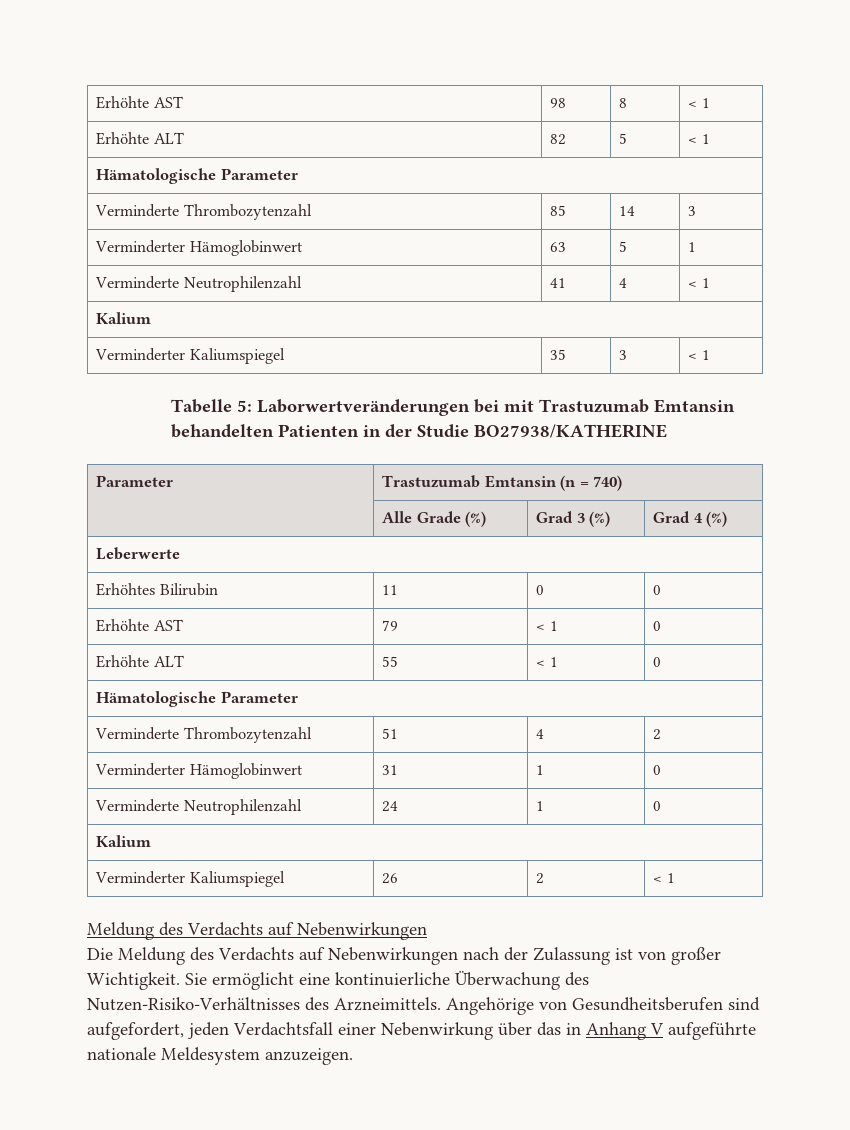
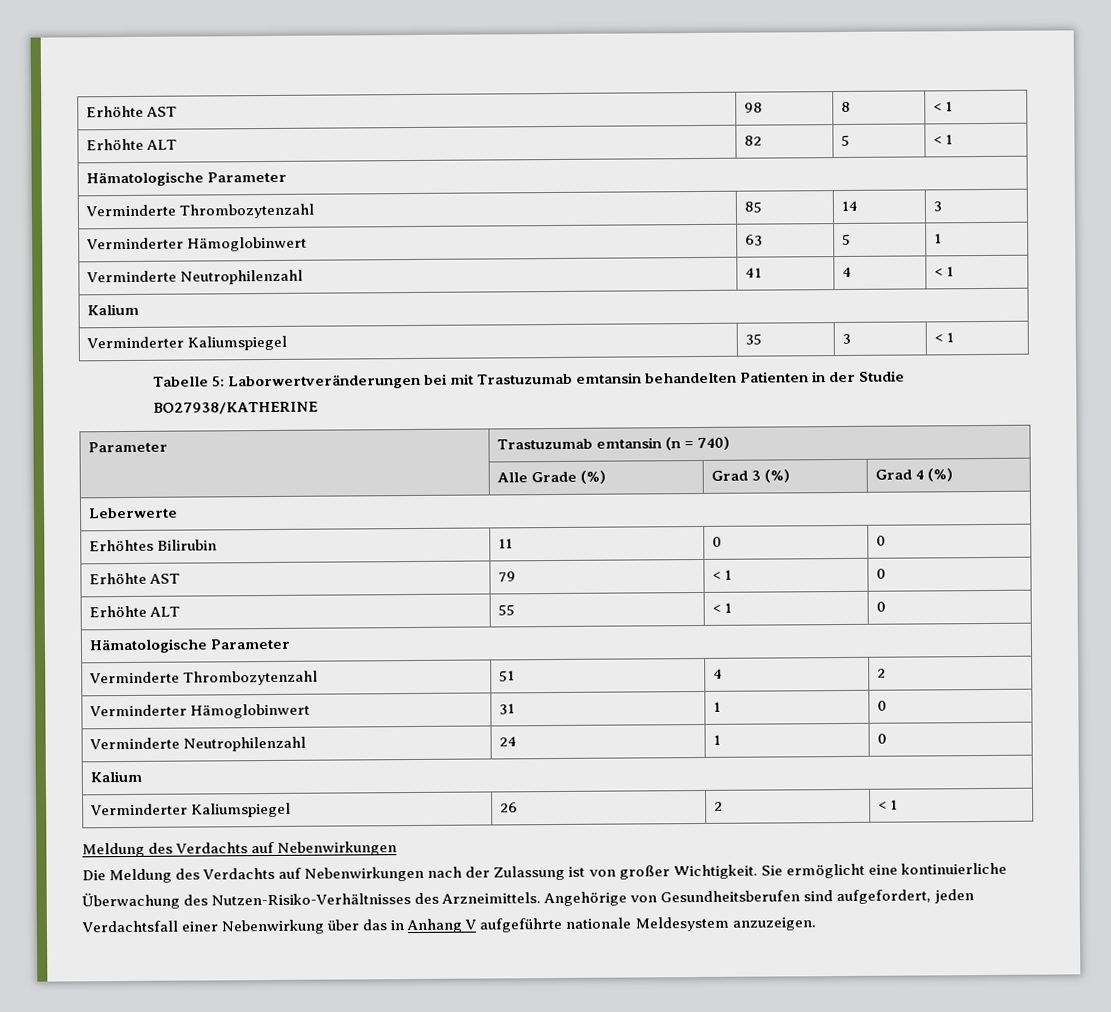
- Tabelle 5: Laborwertveränderungen bei mit Trastuzumab Emtansin behandelten Patienten in der Studie BO27938/KATHERINE
+ Tabelle 5: Laborwertveränderungen bei mit Trastuzumab emtansin behandelten Patienten in der Studie BO27938/KATHERINE
- Parameter | Trastuzumab Emtansin (n = 740)
+ Parameter | Trastuzumab emtansin (n = 740)

